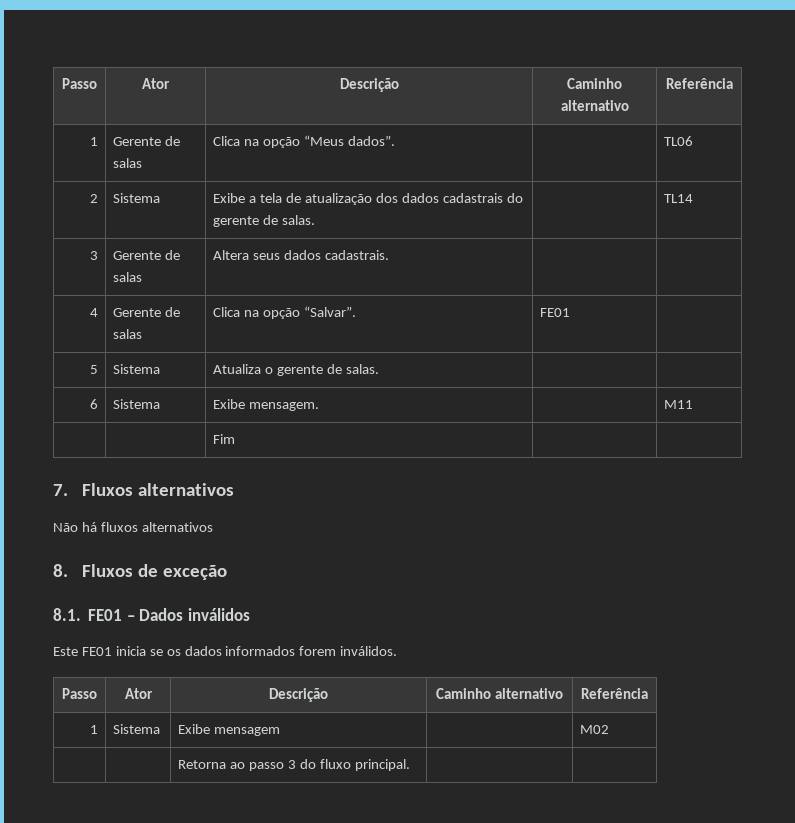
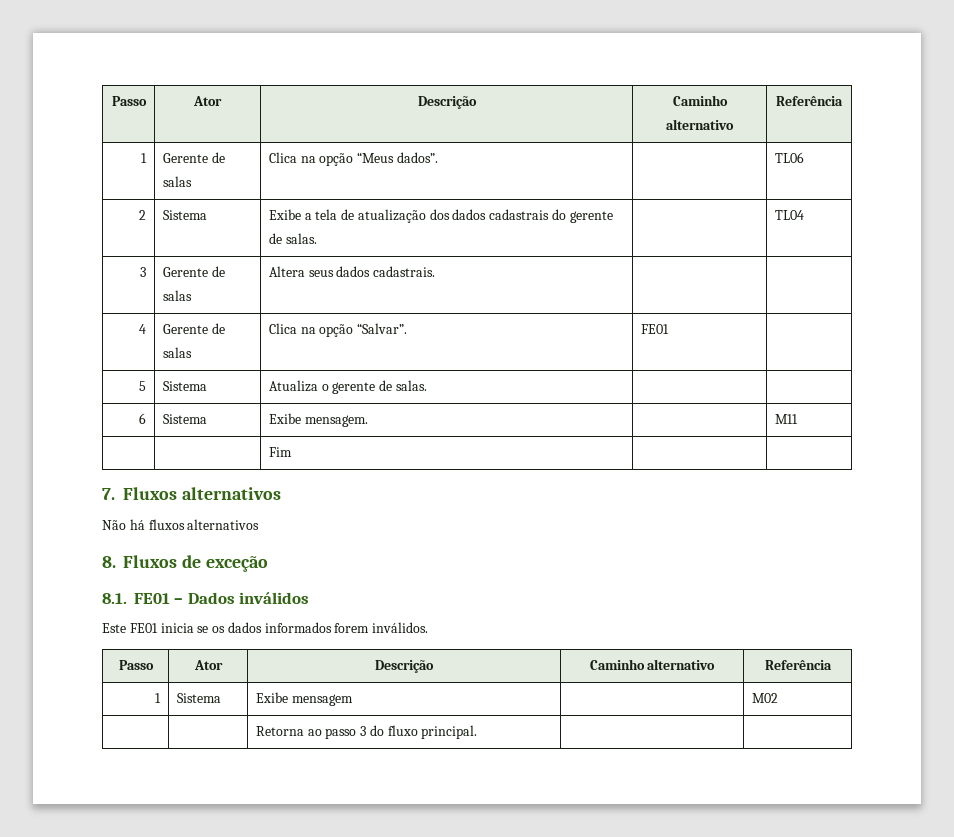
- 2 | Sistema | Exibe a tela de atualização dos dados cadastrais do gerente de salas. | | TL14
+ 2 | Sistema | Exibe a tela de atualização dos dados cadastrais do gerente de salas. | | TL04

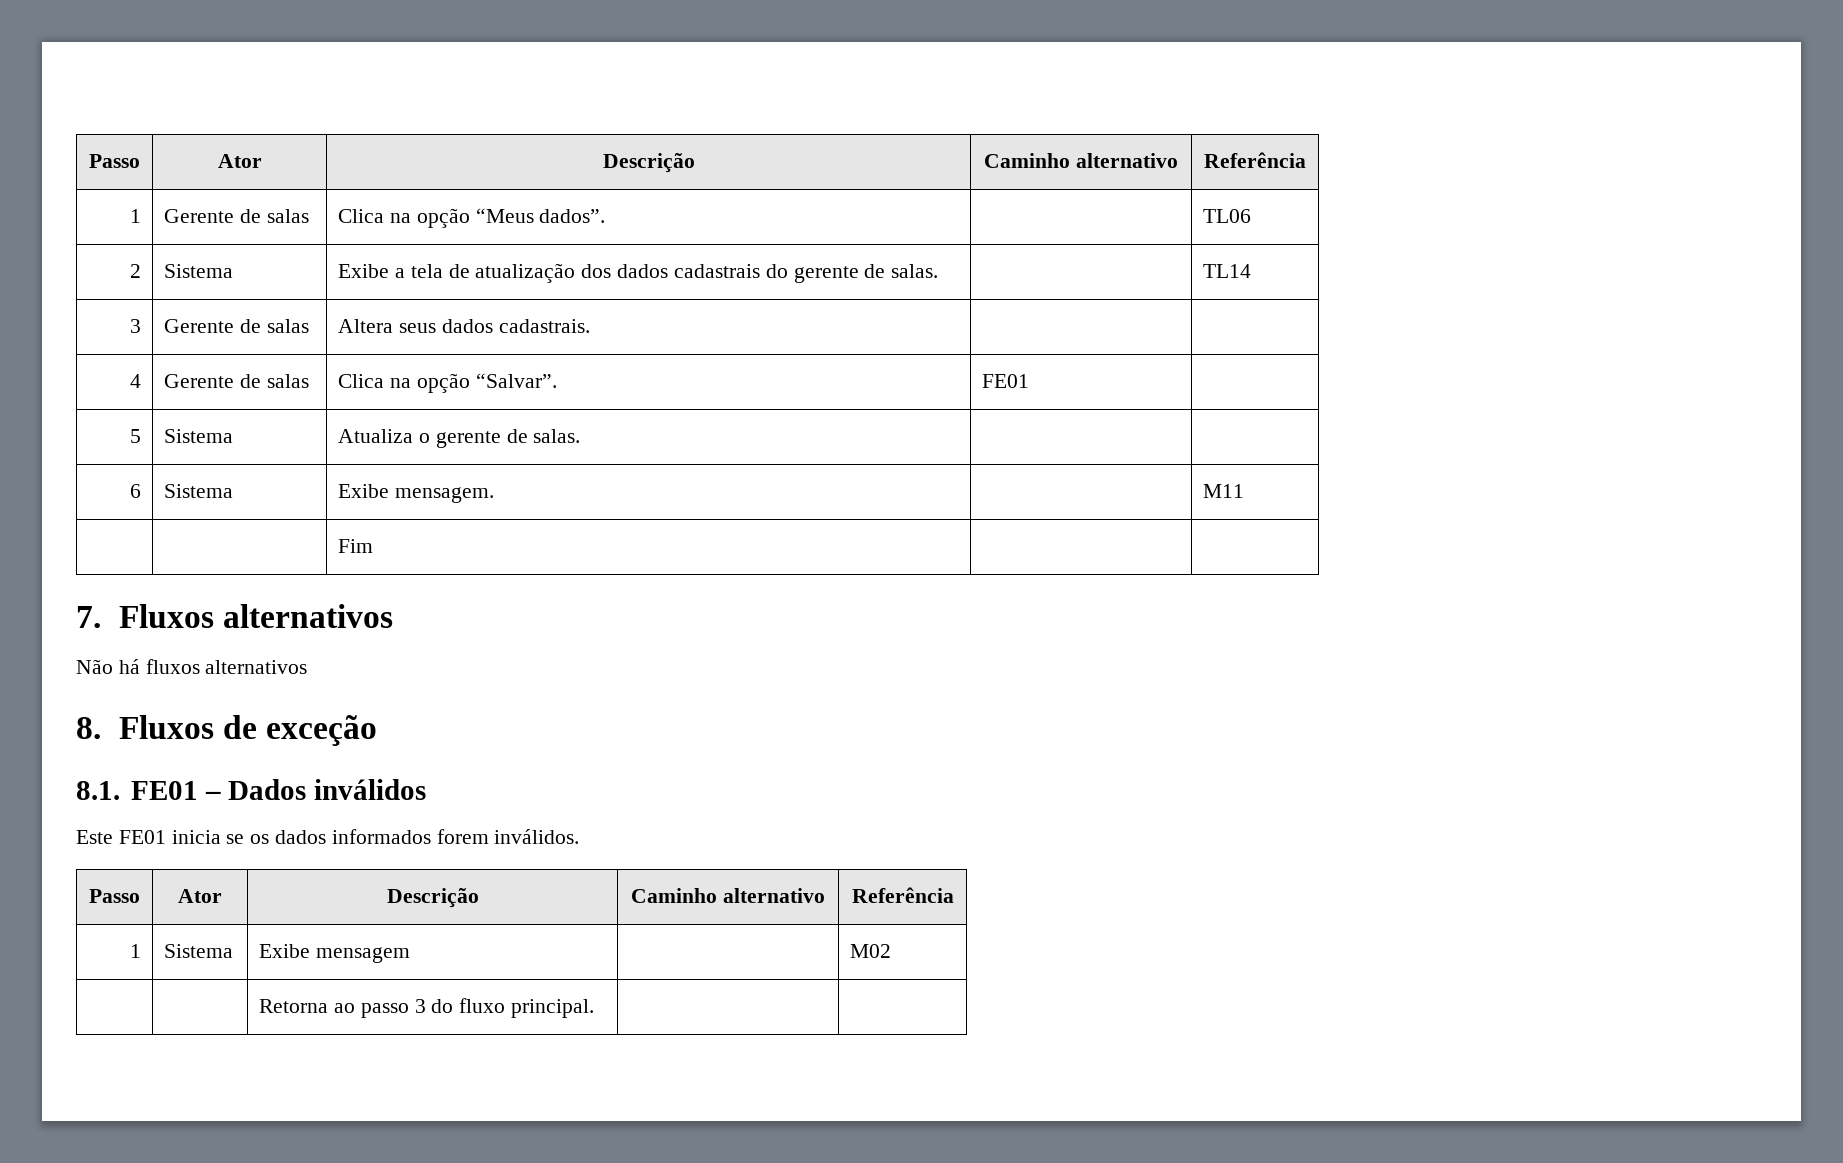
- 2 | Sistema | Exibe a tela de atualização dos dados cadastrais do gerente de salas. | | TL04
+ 2 | Sistema | Exibe a tela de atualização dos dados cadastrais do gerente de salas. | | TL14

